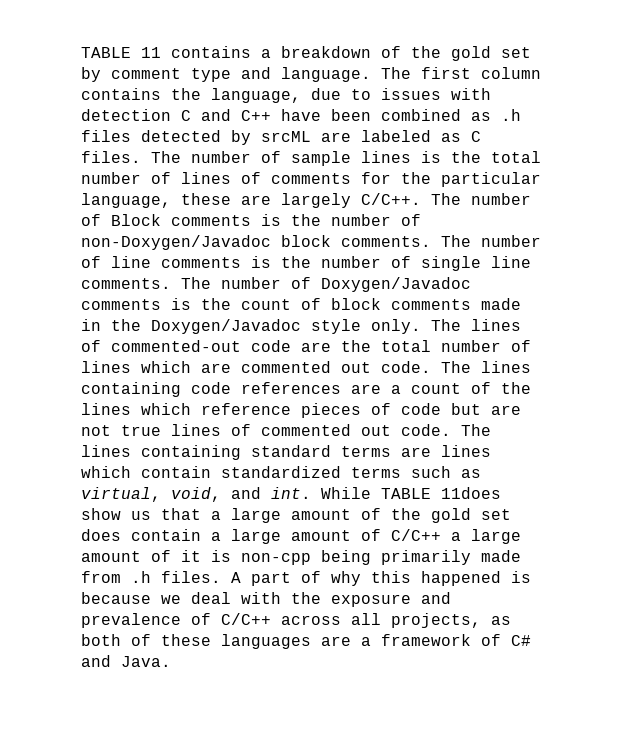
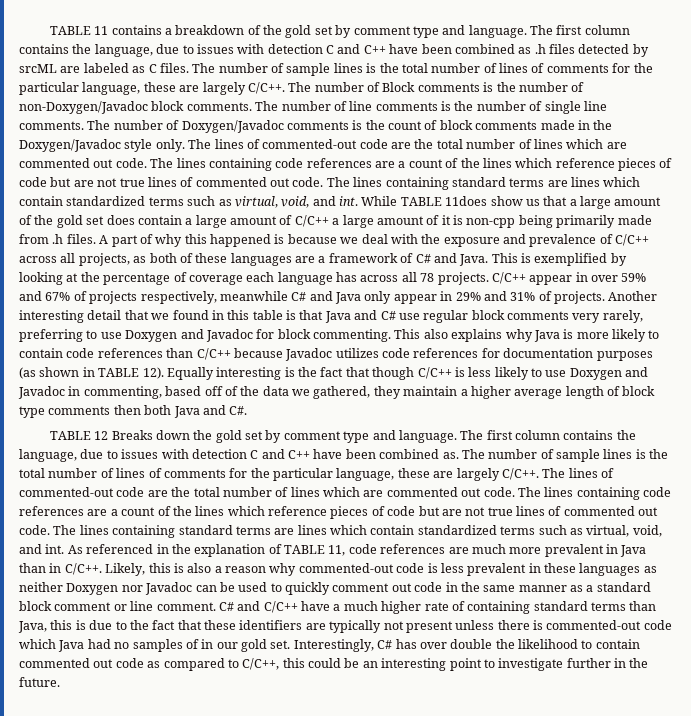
+ This is exemplified by looking at the percentage of coverage each language has across all 78 projects. C/C++ appear in over 59% and 67% of projects respectively, meanwhile C# and Java only appear in 29% and 31% of projects. Another interesting detail that we found in this table is that Java and C# use regular block comments very rarely, preferring to use Doxygen and Javadoc for block commenting. This also explains why Java is more likely to contain code references than C/C++ because Javadoc utilizes code references for documentation purposes (as shown in TABLE 12). Equally interesting is the fact that though C/C++ is less likely to use Doxygen and Javadoc in commenting, based off of the data we gathered, they maintain a higher average length of block type comments then both Java and C#.
+ TABLE 12 Breaks down the gold set by comment type and language. The first column contains the language, due to issues with detection C and C++ have been combined as. The number of sample lines is the total number of lines of comments for the particular language, these are largely C/C++. The lines of commented-out code are the total number of lines which are commented out code. The lines containing code references are a count of the lines which reference pieces of code but are not true lines of commented out code. The lines containing standard terms are lines which contain standardized terms such as virtual, void, and int. As referenced in the explanation of TABLE 11, code references are much more prevalent in Java than in C/C++. Likely, this is also a reason why commented-out code is less prevalent in these languages as neither Doxygen nor Javadoc can be used to quickly comment out code in the same manner as a standard block comment or line comment. C# and C/C++ have a much higher rate of containing standard terms than Java, this is due to the fact that these identifiers are typically not present unless there is commented-out code which Java had no samples of in our gold set. Interestingly, C# has over double the likelihood to contain commented out code as compared to C/C++, this could be an interesting point to investigate further in the future.

